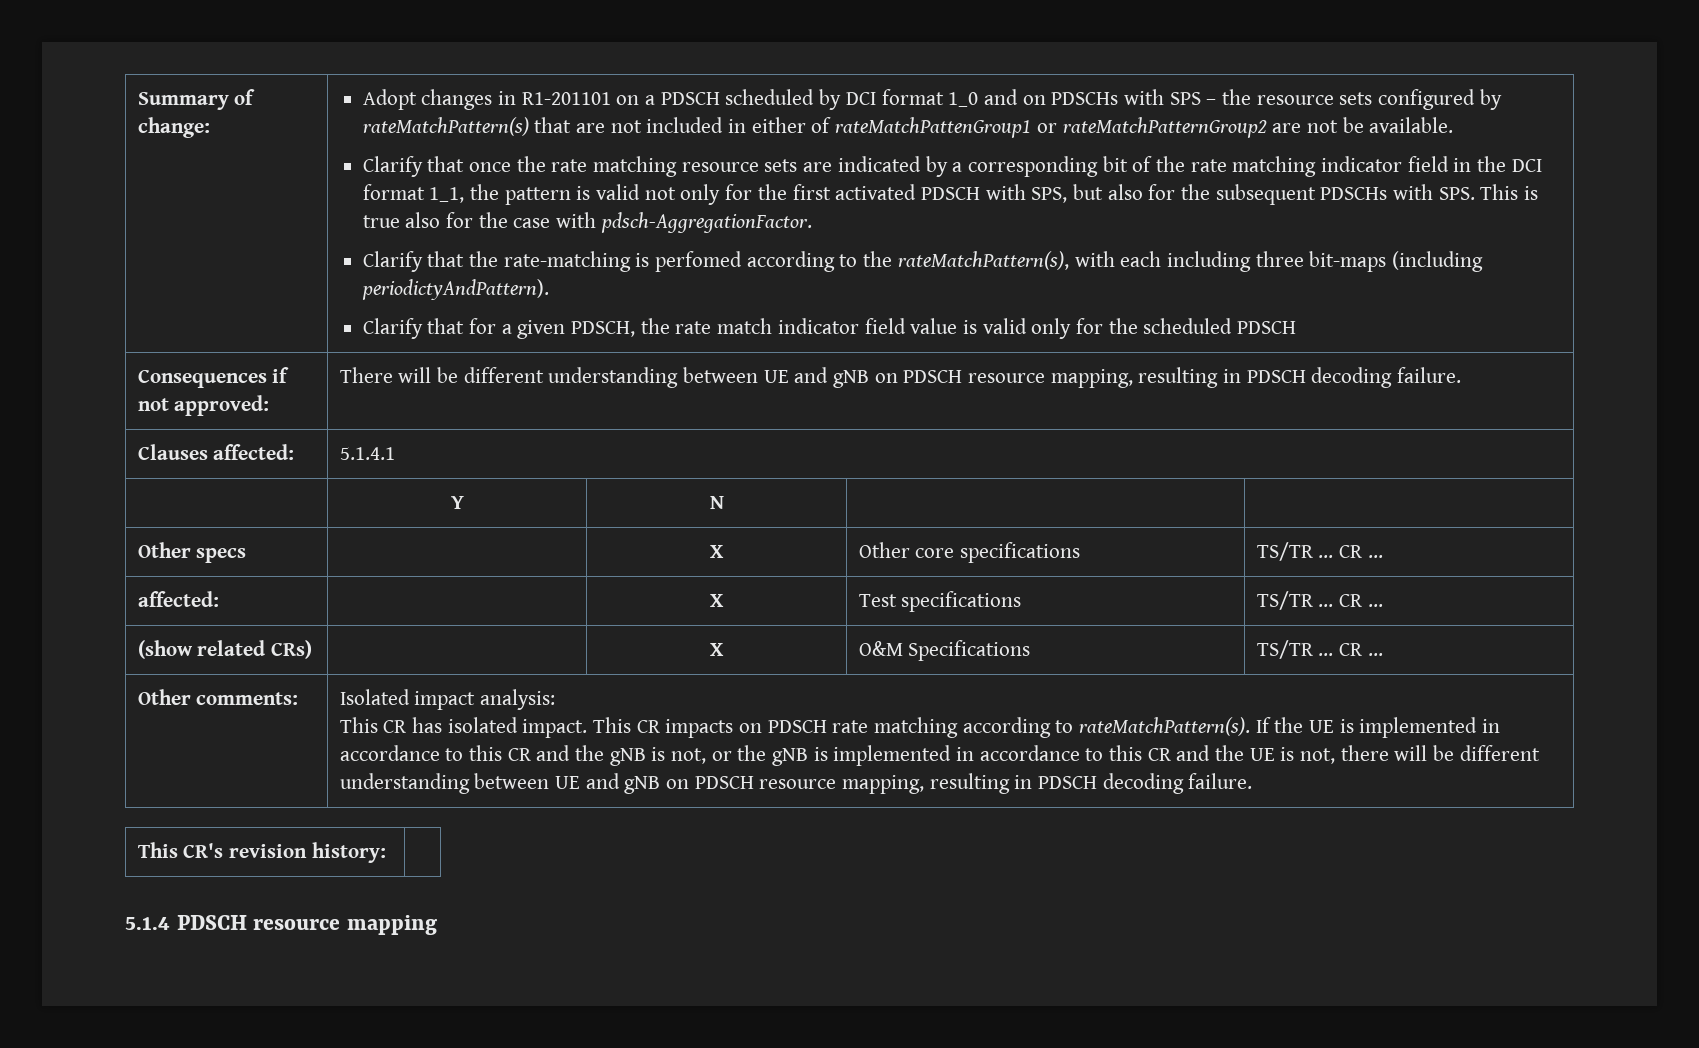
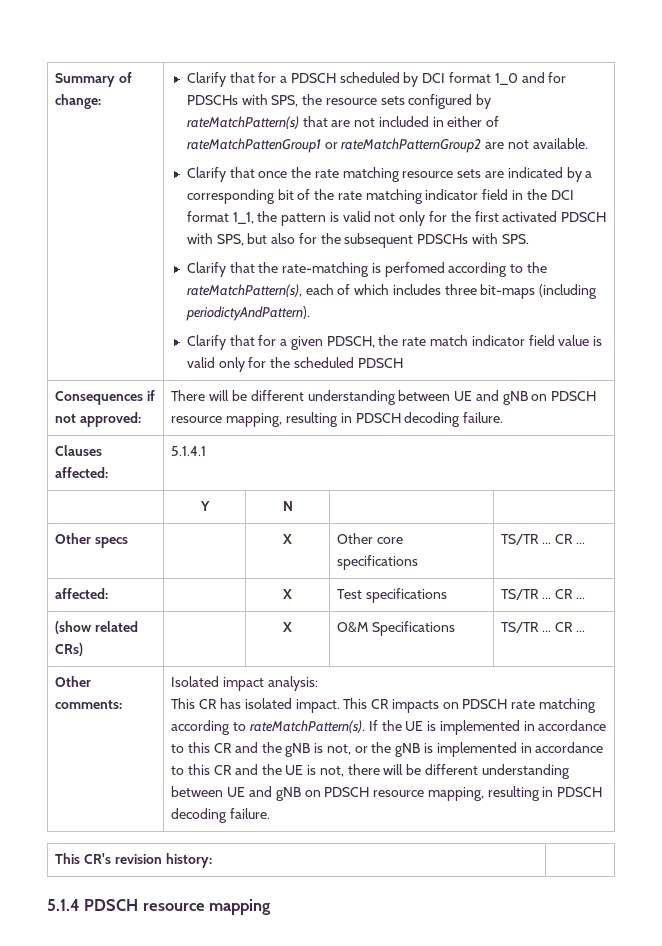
- Adopt changes in R1-201101 on a PDSCH scheduled by DCI format 1_0 and on PDSCHs with SPS – the resource sets configured by rateMatchPattern(s) that are not included in either of rateMatchPattenGroup1 or rateMatchPatternGroup2 are not be available.
+ Clarify that for a PDSCH scheduled by DCI format 1_0 and for PDSCHs with SPS, the resource sets configured by rateMatchPattern(s) that are not included in either of rateMatchPattenGroup1 or rateMatchPatternGroup2 are not available.
- Clarify that once the rate matching resource sets are indicated by a corresponding bit of the rate matching indicator field in the DCI format 1_1, the pattern is valid not only for the first activated PDSCH with SPS, but also for the subsequent PDSCHs with SPS. This is true also for the case with pdsch-AggregationFactor.
+ Clarify that once the rate matching resource sets are indicated by a corresponding bit of the rate matching indicator field in the DCI format 1_1, the pattern is valid not only for the first activated PDSCH with SPS, but also for the subsequent PDSCHs with SPS.
- Clarify that the rate-matching is perfomed according to the rateMatchPattern(s), with each including three bit-maps (including periodictyAndPattern).
+ Clarify that the rate-matching is perfomed according to the rateMatchPattern(s), each of which includes three bit-maps (including periodictyAndPattern).

